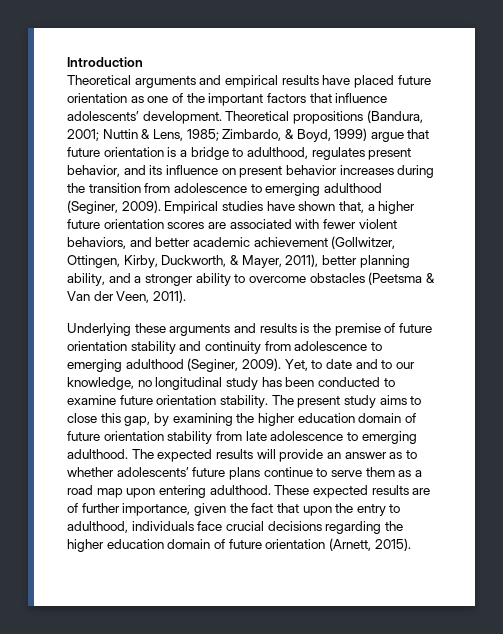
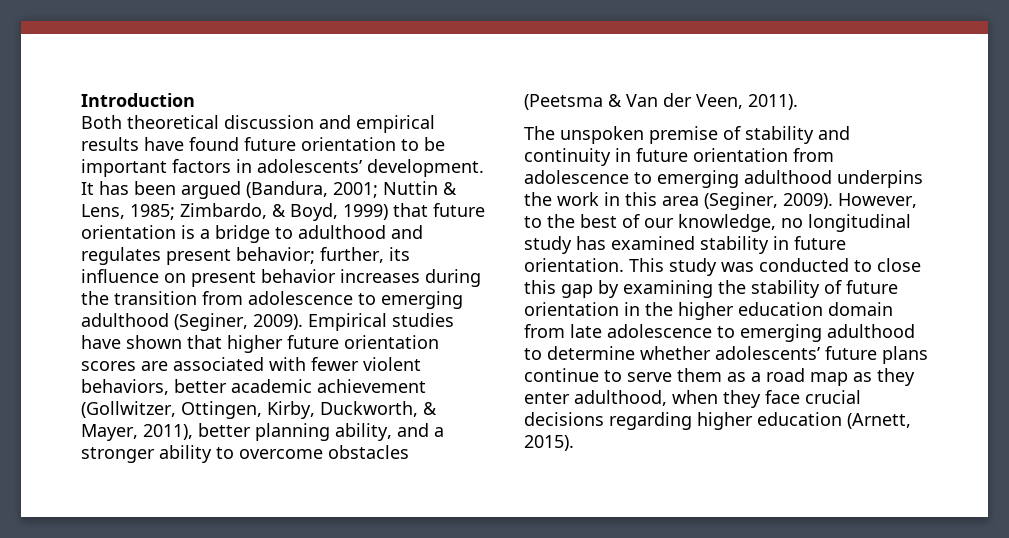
- Theoretical arguments and empirical results have placed future orientation as one of the important factors that influence adolescents’ development. Theoretical propositions (Bandura, 2001; Nuttin & Lens, 1985; Zimbardo, & Boyd, 1999) argue that future orientation is a bridge to adulthood, regulates present behavior, and its influence on present behavior increases during the transition from adolescence to emerging adulthood (Seginer, 2009).
+ Both theoretical discussion and empirical results have found future orientation to be important factors in adolescents’ development. It has been argued (Bandura, 2001; Nuttin & Lens, 1985; Zimbardo, & Boyd, 1999) that future orientation is a bridge to adulthood and regulates present behavior; further, its influence on present behavior increases during the transition from adolescence to emerging adulthood (Seginer, 2009).
- Empirical studies have shown that, a higher future orientation scores are associated with fewer violent behaviors, and better academic achievement (Gollwitzer, Ottingen, Kirby, Duckworth, & Mayer, 2011), better planning ability, and a stronger ability to overcome obstacles (Peetsma & Van der Veen, 2011).
+ Empirical studies have shown that higher future orientation scores are associated with fewer violent behaviors, better academic achievement (Gollwitzer, Ottingen, Kirby, Duckworth, & Mayer, 2011), better planning ability, and a stronger ability to overcome obstacles (Peetsma & Van der Veen, 2011).
- Underlying these arguments and results is the premise of future orientation stability and continuity from adolescence to emerging adulthood (Seginer, 2009). Yet, to date and to our knowledge, no longitudinal study has been conducted to examine future orientation stability. The present study aims to close this gap, by examining the higher education domain of future orientation stability from late adolescence to emerging adulthood. The expected results will provide an answer as to whether adolescents’ future plans continue to serve them as a road map upon entering adulthood. These expected results are of further importance, given the fact that upon the entry to adulthood, individuals face crucial decisions regarding the higher education domain of future orientation (Arnett, 2015).
+ The unspoken premise of stability and continuity in future orientation from adolescence to emerging adulthood underpins the work in this area (Seginer, 2009). However, to the best of our knowledge, no longitudinal study has examined stability in future orientation. This study was conducted to close this gap by examining the stability of future orientation in the higher education domain from late adolescence to emerging adulthood to determine whether adolescents’ future plans continue to serve them as a road map as they enter adulthood, when they face crucial decisions regarding higher education (Arnett, 2015).

